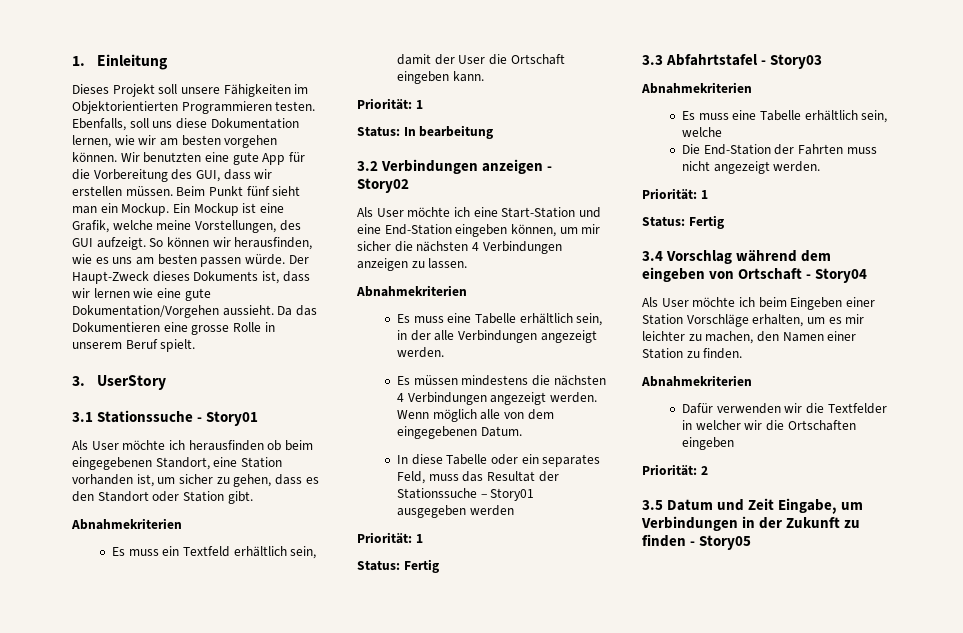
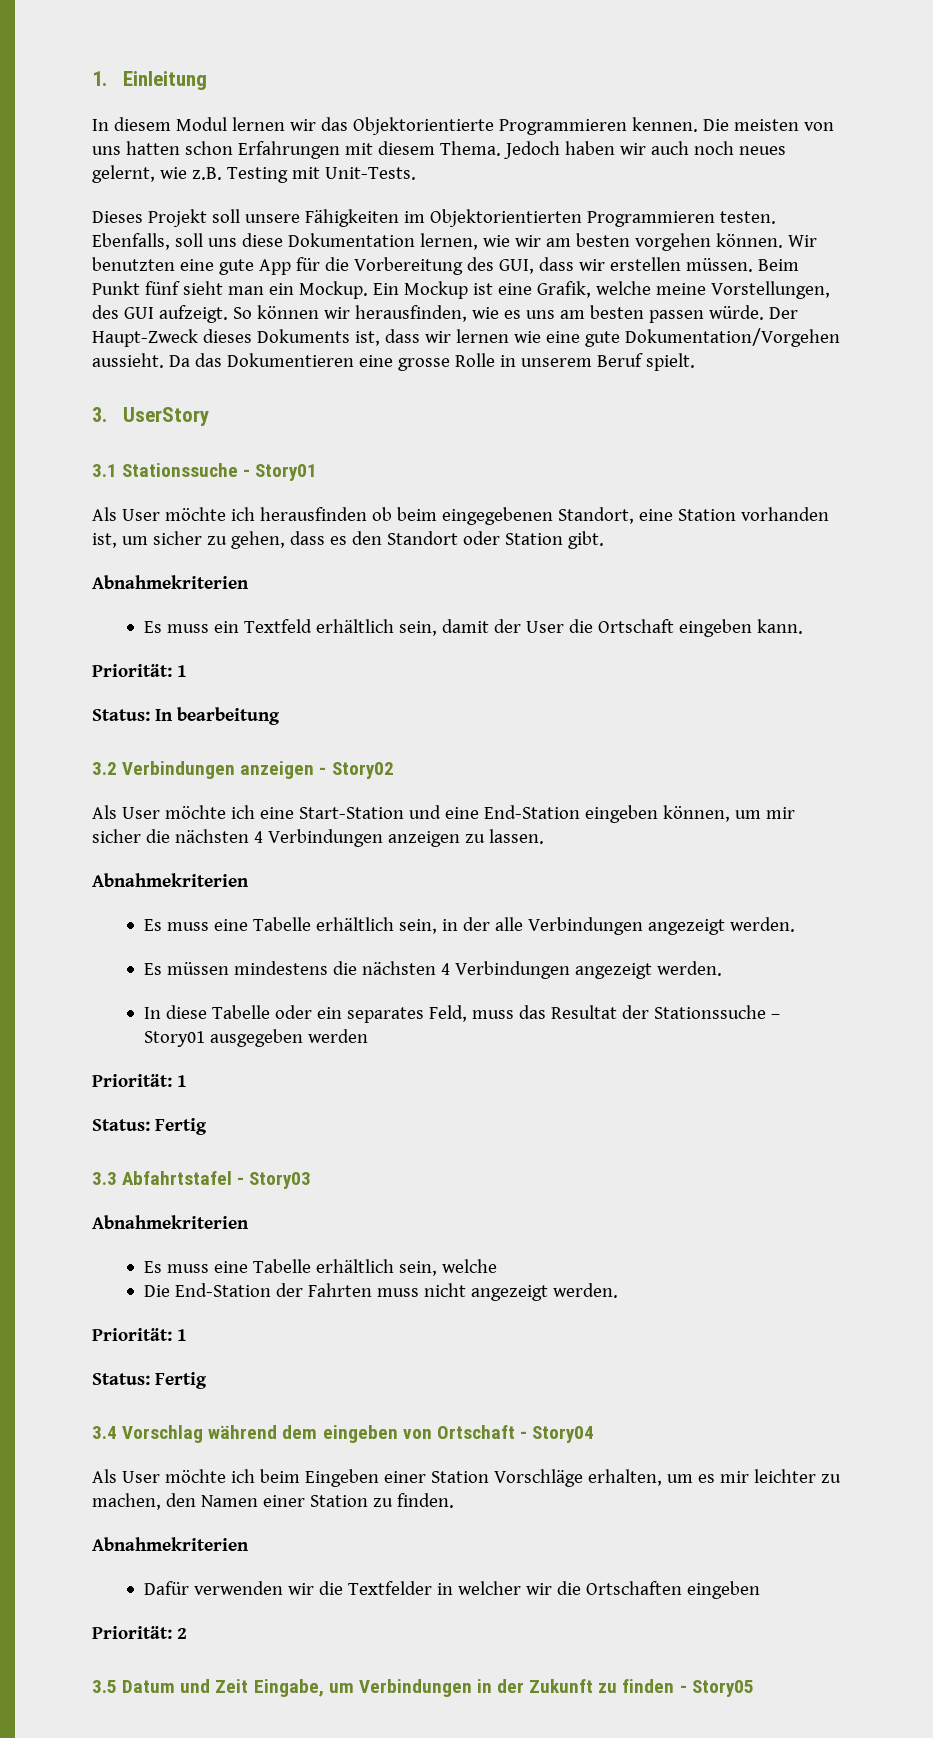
+ In diesem Modul lernen wir das Objektorientierte Programmieren kennen. Die meisten von uns hatten schon Erfahrungen mit diesem Thema. Jedoch haben wir auch noch neues gelernt, wie z.B. Testing mit Unit-Tests.
- Wenn möglich alle von dem eingegebenen Datum.

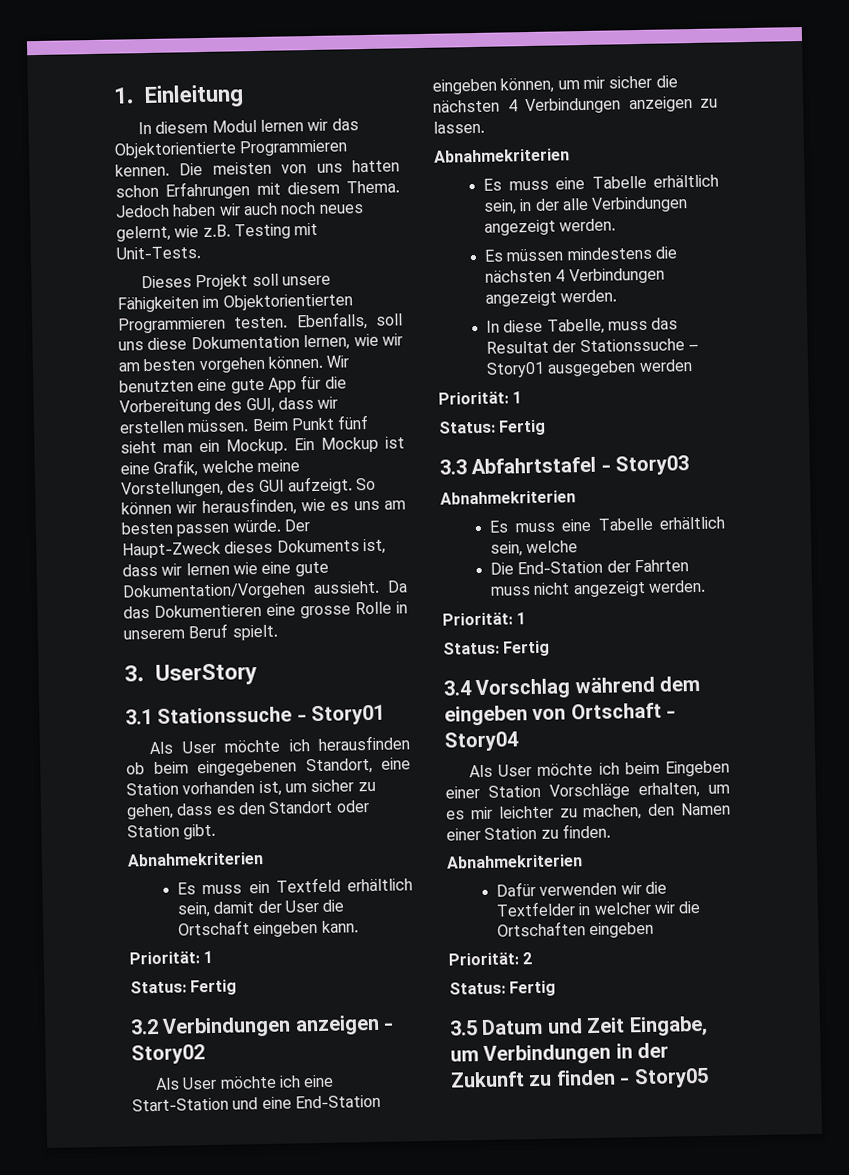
  Es muss ein Textfeld erhältlich sein, damit der User die Ortschaft eingeben kann.
  Priorität: 1
- Status: In bearbeitung
+ Status: Fertig
- In diese Tabelle oder ein separates Feld, muss das Resultat der Stationssuche – Story01 ausgegeben werden
+ In diese Tabelle, muss das Resultat der Stationssuche – Story01 ausgegeben werden
  Priorität: 2
+ Status: Fertig

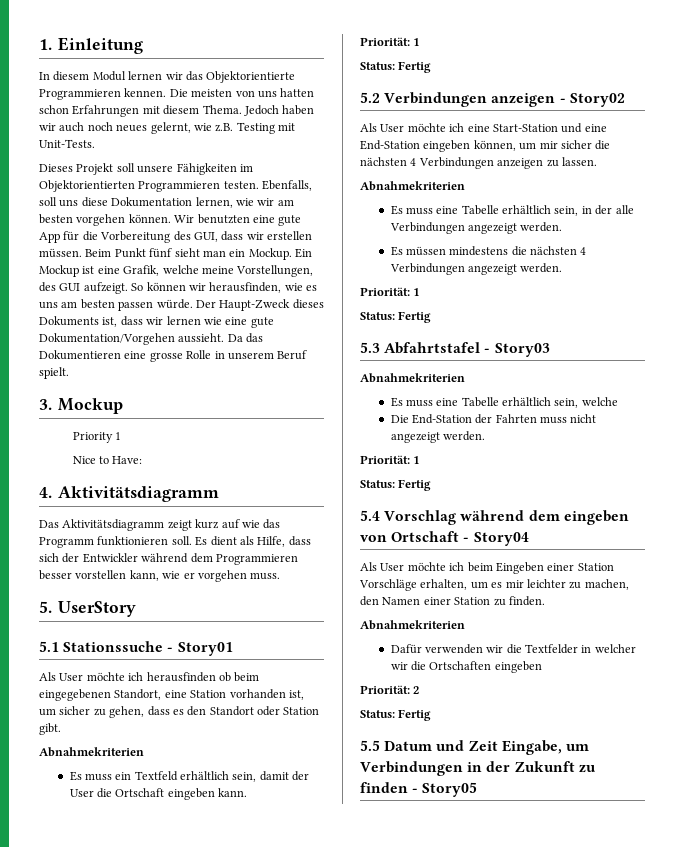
- 3. UserStory
+ 3. Mockup
+ Priority 1
+ Nice to Have:
+ 4. Aktivitätsdiagramm
+ Das Aktivitätsdiagramm zeigt kurz auf wie das Programm funktionieren soll. Es dient als Hilfe, dass sich der Entwickler während dem Programmieren besser vorstellen kann, wie er vorgehen muss.
+ 5. UserStory
- 3.1 Stationssuche - Story01
+ 5.1 Stationssuche - Story01
- 3.2 Verbindungen anzeigen - Story02
+ 5.2 Verbindungen anzeigen - Story02
  Es müssen mindestens die nächsten 4 Verbindungen angezeigt werden.
- In diese Tabelle, muss das Resultat der Stationssuche – Story01 ausgegeben werden
  Priorität: 1
  Status: Fertig
- 3.3 Abfahrtstafel - Story03
+ 5.3 Abfahrtstafel - Story03
- 3.4 Vorschlag während dem eingeben von Ortschaft - Story04
+ 5.4 Vorschlag während dem eingeben von Ortschaft - Story04
- 3.5 Datum und Zeit Eingabe, um Verbindungen in der Zukunft zu finden - Story05
+ 5.5 Datum und Zeit Eingabe, um Verbindungen in der Zukunft zu finden - Story05

